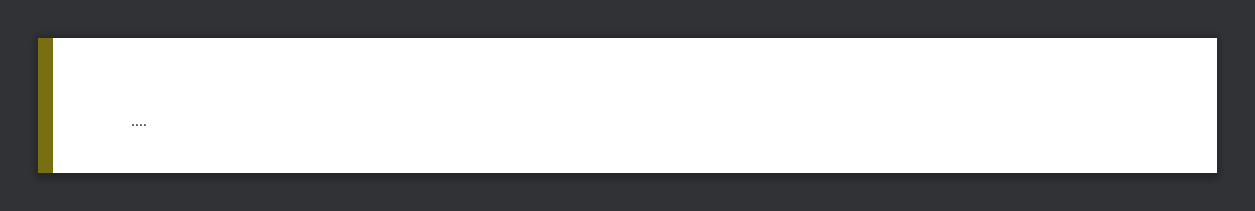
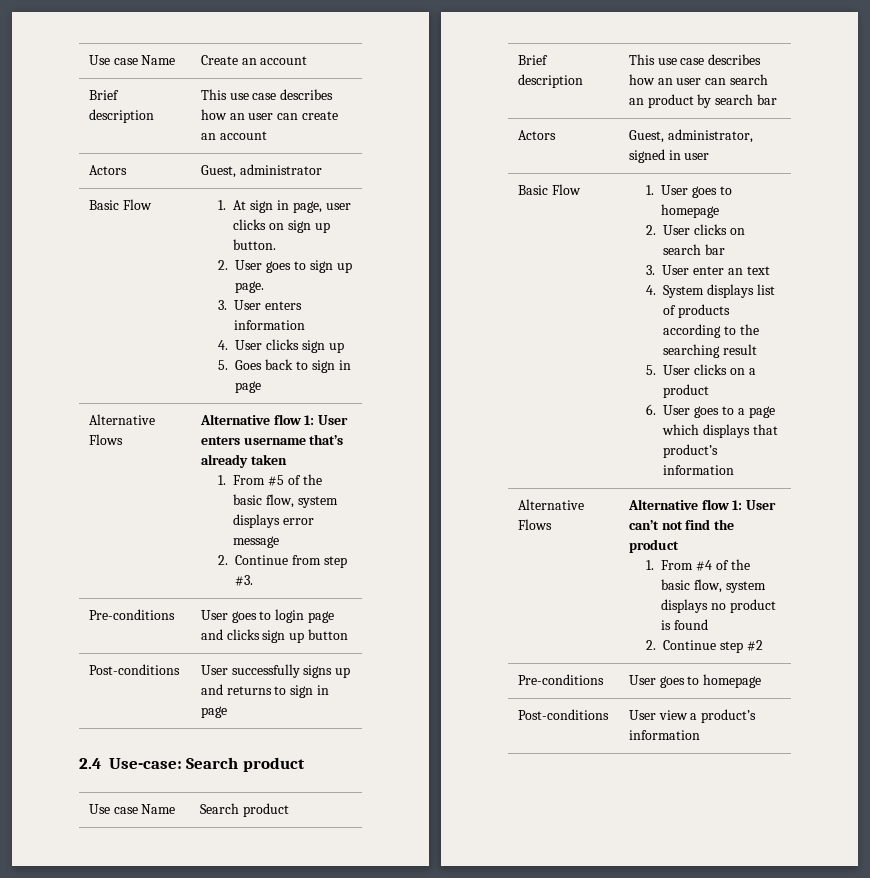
- ....
+ Use case Name | Create an account
+ Brief description | This use case describes how an user can create an account
+ Actors | Guest, administrator
+ Basic Flow | 1. At sign in page, user clicks on sign up button.
+ 2. User goes to sign up page.
+ 3. User enters information
+ 4. User clicks sign up
+ 5. Goes back to sign in page
+ Alternative Flows | Alternative flow 1: User enters username that’s already taken
+ 1. From #5 of the basic flow, system displays error message
+ 2. Continue from step #3.
+ Pre-conditions | User goes to login page and clicks sign up button
+ Post-conditions | User successfully signs up and returns to sign in page
+ 2.4 Use-case: Search product
+ Use case Name | Search product
+ Brief description | This use case describes how an user can search an product by search bar
+ Actors | Guest, administrator, signed in user
+ Basic Flow | 1. User goes to homepage
+ 2. User clicks on search bar
+ 3. User enter an text
+ 4. System displays list of products according to the searching result
+ 5. User clicks on a product
+ 6. User goes to a page which displays that product’s information
+ Alternative Flows | Alternative flow 1: User can’t not find the product
+ 1. From #4 of the basic flow, system displays no product is found
+ 2. Continue step #2
+ Pre-conditions | User goes to homepage
+ Post-conditions | User view a product’s information

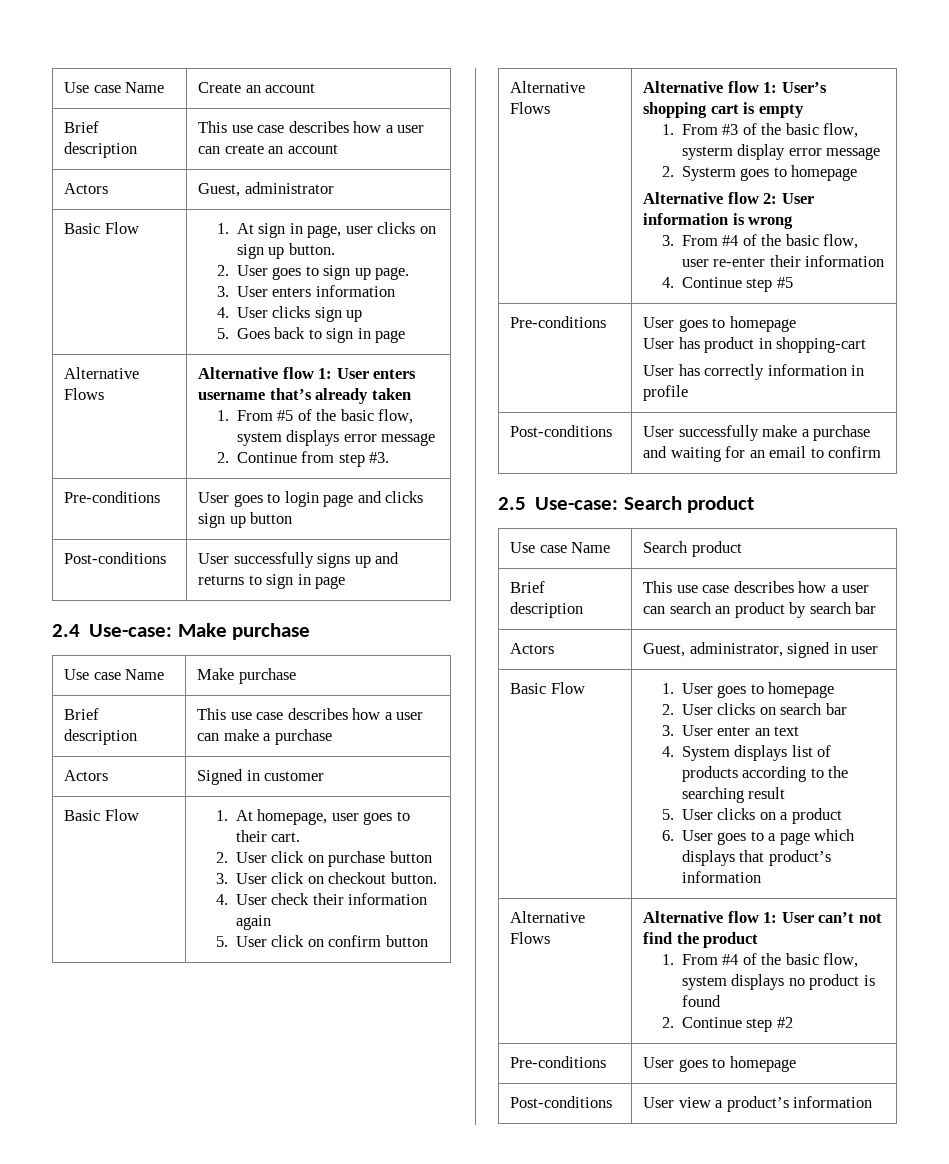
- Brief description | This use case describes how an user can create an account
+ Brief description | This use case describes how a user can create an account
- 2.4 Use-case: Search product
+ 2.4 Use-case: Make purchase
+ Use case Name | Make purchase
+ Brief description | This use case describes how a user can make a purchase
+ Actors | Signed in customer
+ Basic Flow | 1. At homepage, user goes to their cart.
+ 2. User click on purchase button
+ 3. User click on checkout button.
+ 4. User check their information again
+ 5. User click on confirm button
+ Alternative Flows | Alternative flow 1: User’s shopping cart is empty
+ 1. From #3 of the basic flow, systerm display error message
+ 2. Systerm goes to homepage
+ Alternative flow 2: User information is wrong
+ 3. From #4 of the basic flow, user re-enter their information
+ 4. Continue step #5
+ Pre-conditions | User goes to homepage
+ User has product in shopping-cart
+ User has correctly information in profile
+ Post-conditions | User successfully make a purchase and waiting for an email to confirm
+ 2.5 Use-case: Search product
- Brief description | This use case describes how an user can search an product by search bar
+ Brief description | This use case describes how a user can search an product by search bar

